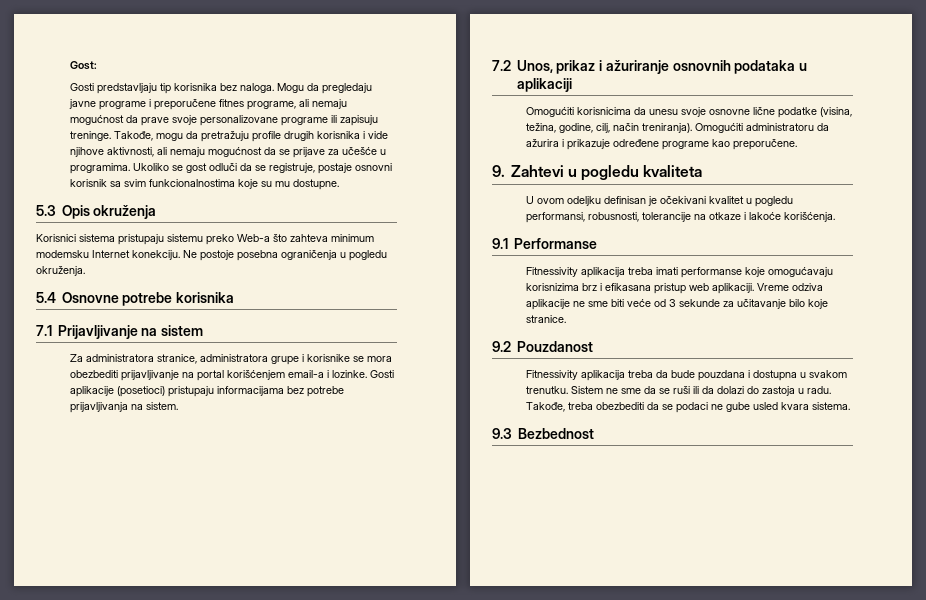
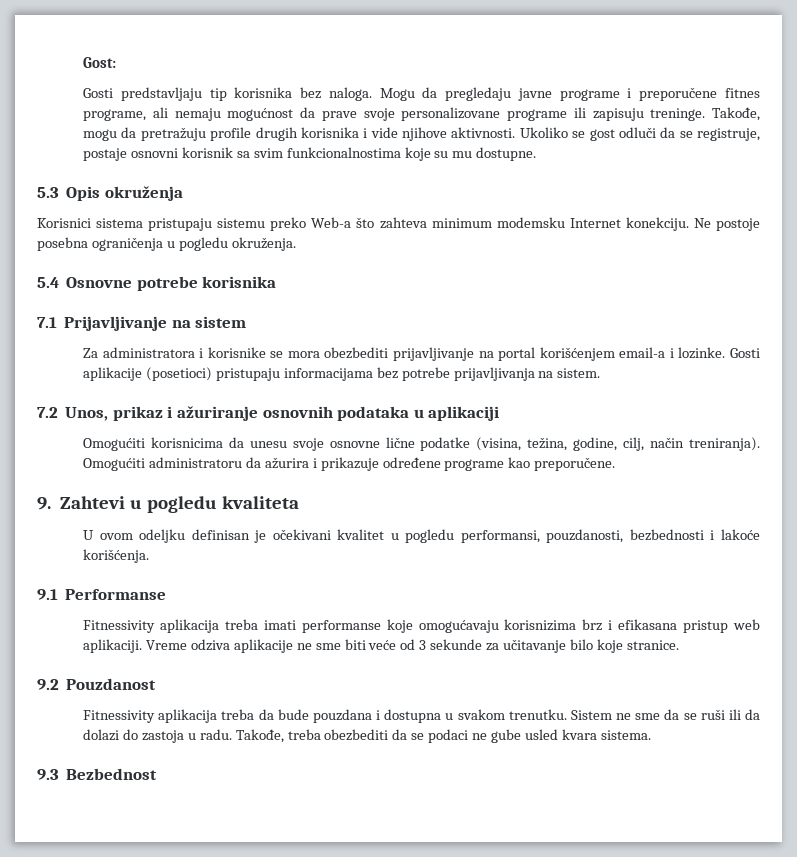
- Takođe, mogu da pretražuju profile drugih korisnika i vide njihove aktivnosti, ali nemaju mogućnost da se prijave za učešće u programima.
+ Takođe, mogu da pretražuju profile drugih korisnika i vide njihove aktivnosti.
- Za administratora stranice, administratora grupe i korisnike se mora obezbediti prijavljivanje na portal korišćenjem email-a i lozinke.
+ Za administratora i korisnike se mora obezbediti prijavljivanje na portal korišćenjem email-a i lozinke.
- U ovom odeljku definisan je očekivani kvalitet u pogledu performansi, robusnosti, tolerancije na otkaze i lakoće korišćenja.
+ U ovom odeljku definisan je očekivani kvalitet u pogledu performansi, pouzdanosti, bezbednosti i lakoće korišćenja.

